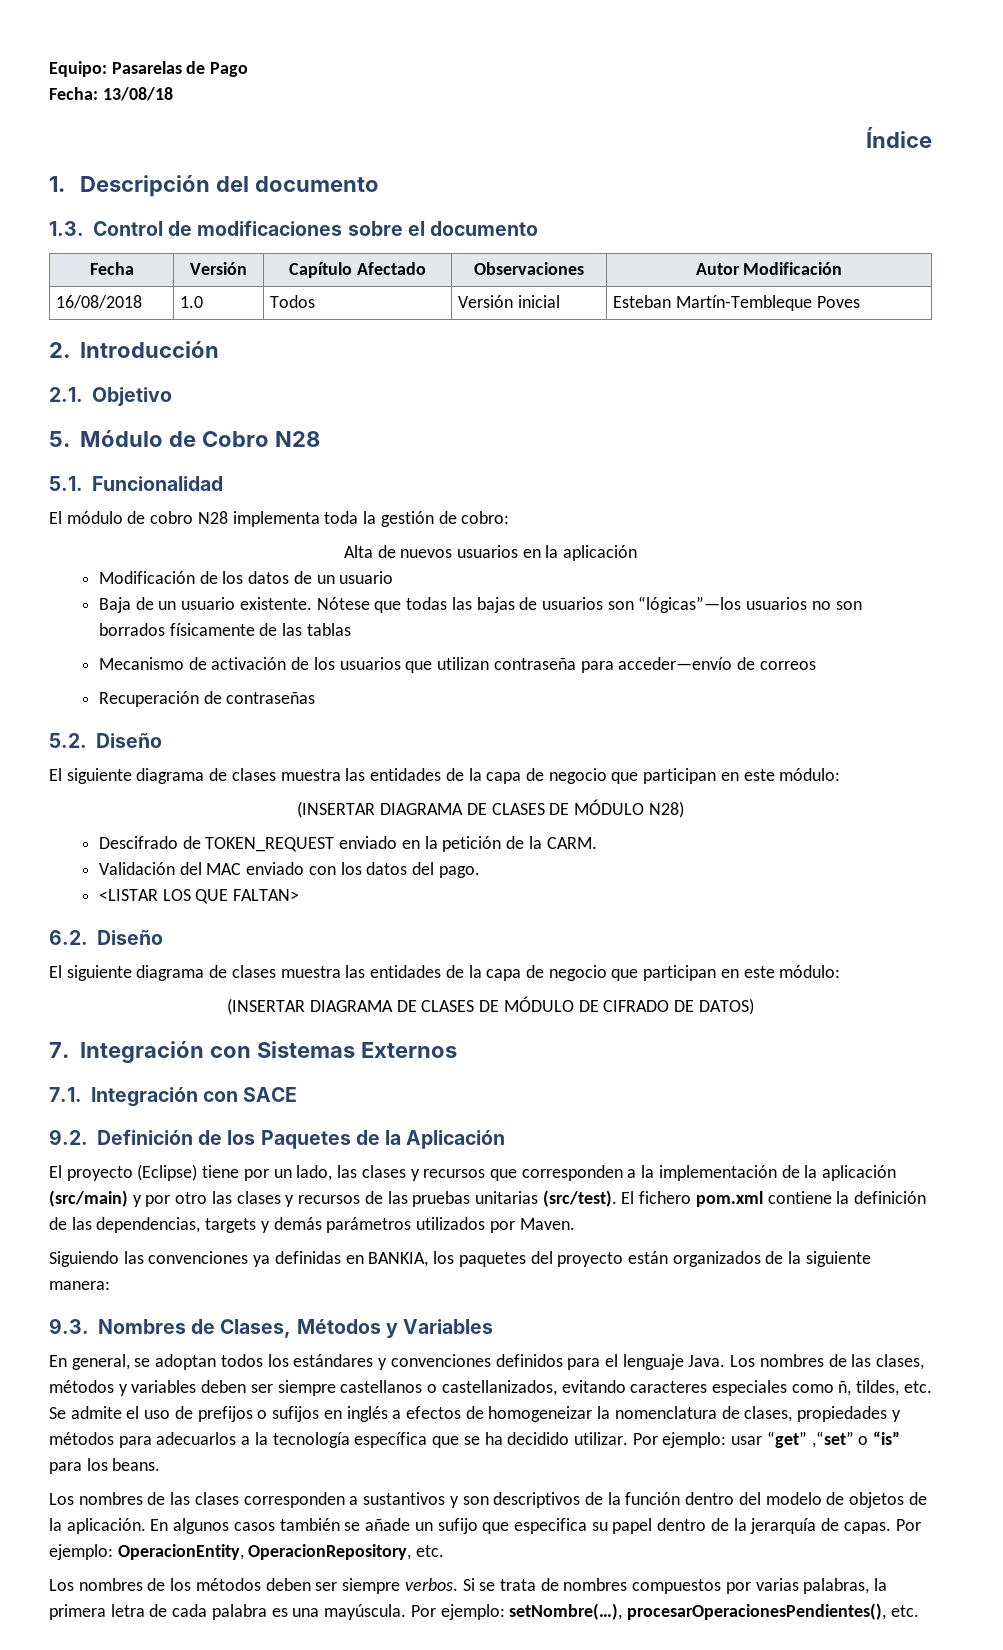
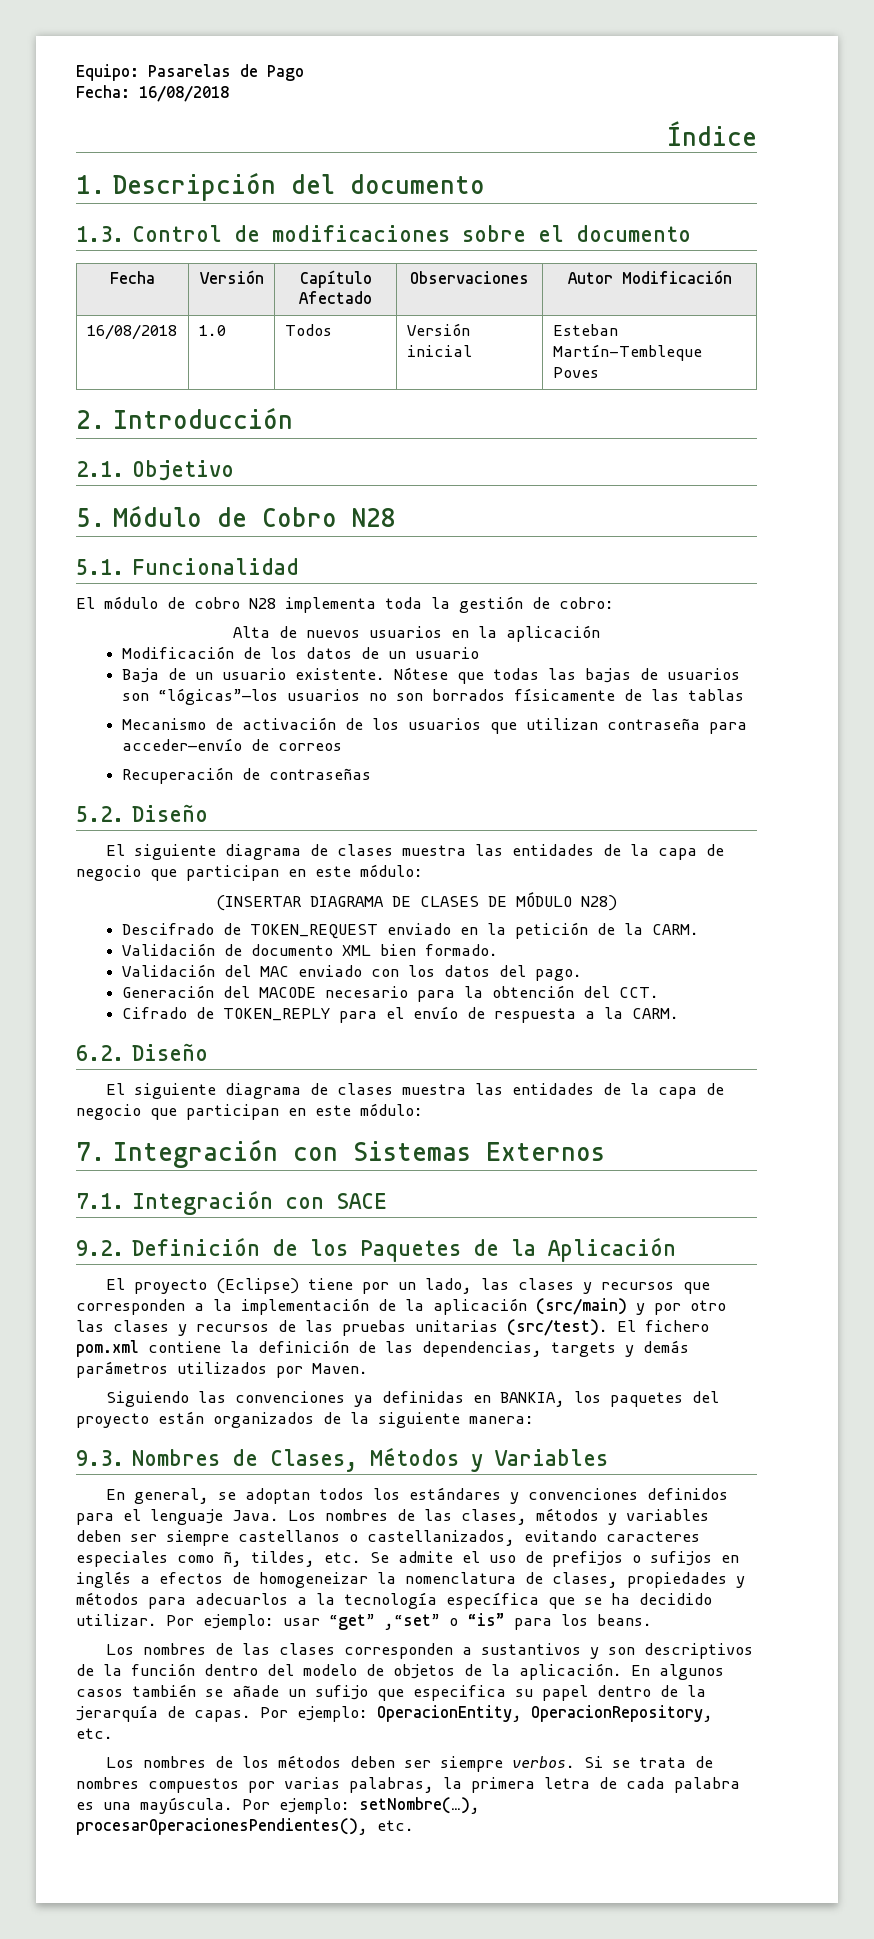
- Fecha: 13/08/18
+ Fecha: 16/08/2018
+ Validación de documento XML bien formado.
- <LISTAR LOS QUE FALTAN>
+ Generación del MACODE necesario para la obtención del CCT.
+ Cifrado de TOKEN_REPLY para el envío de respuesta a la CARM.
- (INSERTAR DIAGRAMA DE CLASES DE MÓDULO DE CIFRADO DE DATOS)

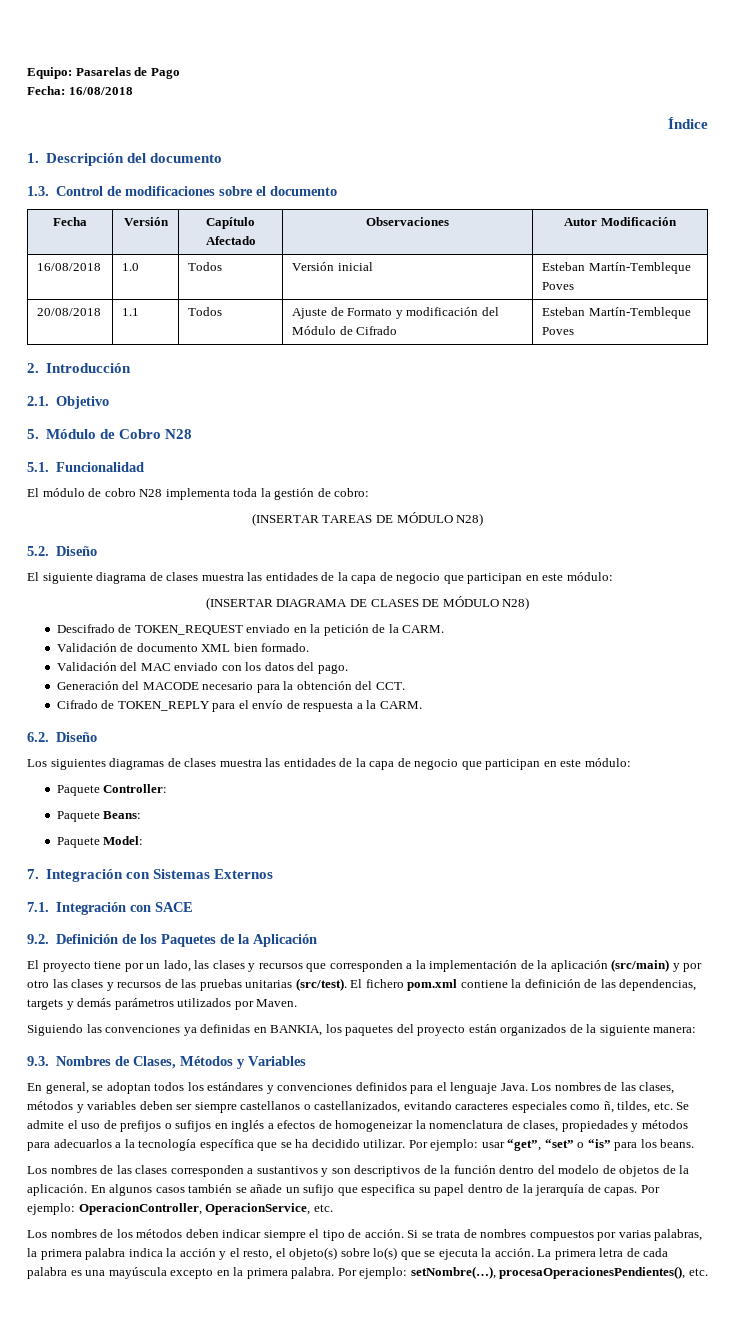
+ 20/08/2018 | 1.1 | Todos | Ajuste de Formato y modificación del Módulo de Cifrado | Esteban Martín-Tembleque Poves
- Alta de nuevos usuarios en la aplicación
- Modificación de los datos de un usuario
- Baja de un usuario existente. Nótese que todas las bajas de usuarios son “lógicas”—los usuarios no son borrados físicamente de las tablas
- Mecanismo de activación de los usuarios que utilizan contraseña para acceder—envío de correos
- Recuperación de contraseñas
+ (INSERTAR TAREAS DE MÓDULO N28)
  6.2. Diseño
- El siguiente diagrama de clases muestra las entidades de la capa de negocio que participan en este módulo:
+ Los siguientes diagramas de clases muestra las entidades de la capa de negocio que participan en este módulo:
+ Paquete Controller:
+ Paquete Beans:
+ Paquete Model:
- El proyecto (Eclipse) tiene por un lado, las clases y recursos que corresponden a la implementación de la aplicación (src/main) y por otro las clases y recursos de las pruebas unitarias (src/test).
+ El proyecto tiene por un lado, las clases y recursos que corresponden a la implementación de la aplicación (src/main) y por otro las clases y recursos de las pruebas unitarias (src/test).
- Por ejemplo: usar “get” ,“set” o “is” para los beans.
+ Por ejemplo: usar “get”, “set” o “is” para los beans.
- Por ejemplo: OperacionEntity, OperacionRepository, etc.
+ Por ejemplo: OperacionController, OperacionService, etc.
- Los nombres de los métodos deben ser siempre verbos.
+ Los nombres de los métodos deben indicar siempre el tipo de acción.
- Si se trata de nombres compuestos por varias palabras, la primera letra de cada palabra es una mayúscula.
+ Si se trata de nombres compuestos por varias palabras, la primera palabra indica la acción y el resto, el objeto(s) sobre lo(s) que se ejecuta la acción. La primera letra de cada palabra es una mayúscula excepto en la primera palabra.
- Por ejemplo: setNombre(…), procesarOperacionesPendientes(), etc.
+ Por ejemplo: setNombre(…), procesaOperacionesPendientes(), etc.

